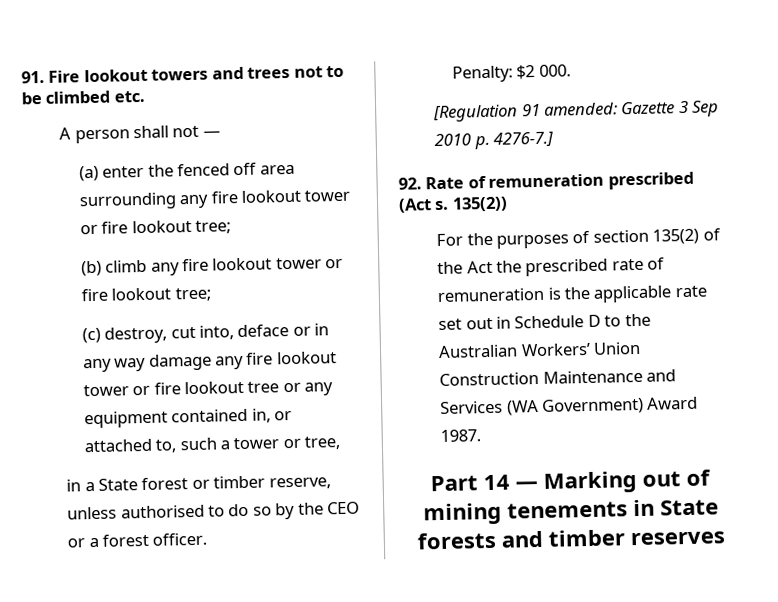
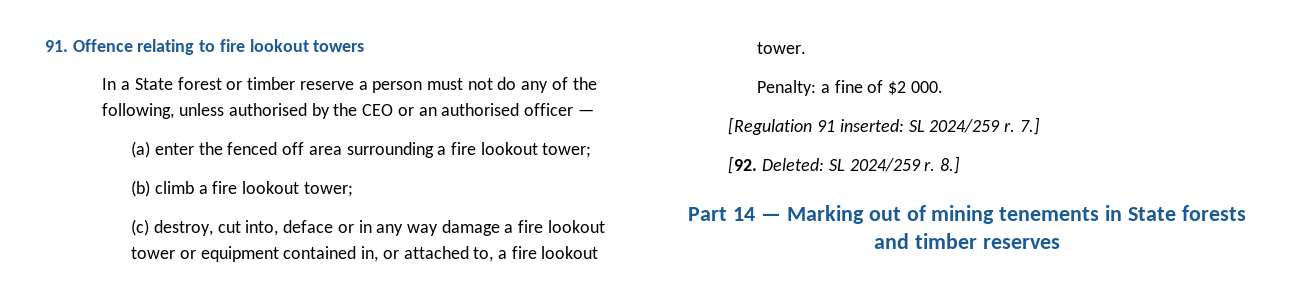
- 91. Fire lookout towers and trees not to be climbed etc.
- A person shall not —
+ 91. Offence relating to fire lookout towers
+ In a State forest or timber reserve a person must not do any of the following, unless authorised by the CEO or an authorised officer —
- (a) enter the fenced off area surrounding any fire lookout tower or fire lookout tree;
+ (a) enter the fenced off area surrounding a fire lookout tower;
- (b) climb any fire lookout tower or fire lookout tree;
+ (b) climb a fire lookout tower;
- (c) destroy, cut into, deface or in any way damage any fire lookout tower or fire lookout tree or any equipment contained in, or attached to, such a tower or tree,
- in a State forest or timber reserve, unless authorised to do so by the CEO or a forest officer.
- Penalty: $2 000.
- [Regulation 91 amended: Gazette 3 Sep 2010 p. 4276-7.]
- 92. Rate of remuneration prescribed (Act s. 135(2))
- For the purposes of section 135(2) of the Act the prescribed rate of remuneration is the applicable rate set out in Schedule D to the Australian Workers’ Union Construction Maintenance and Services (WA Government) Award 1987.
+ (c) destroy, cut into, deface or in any way damage a fire lookout tower or equipment contained in, or attached to, a fire lookout tower.
+ Penalty: a fine of $2 000.
+ [Regulation 91 inserted: SL 2024/259 r. 7.]
+ [92. Deleted: SL 2024/259 r. 8.]

